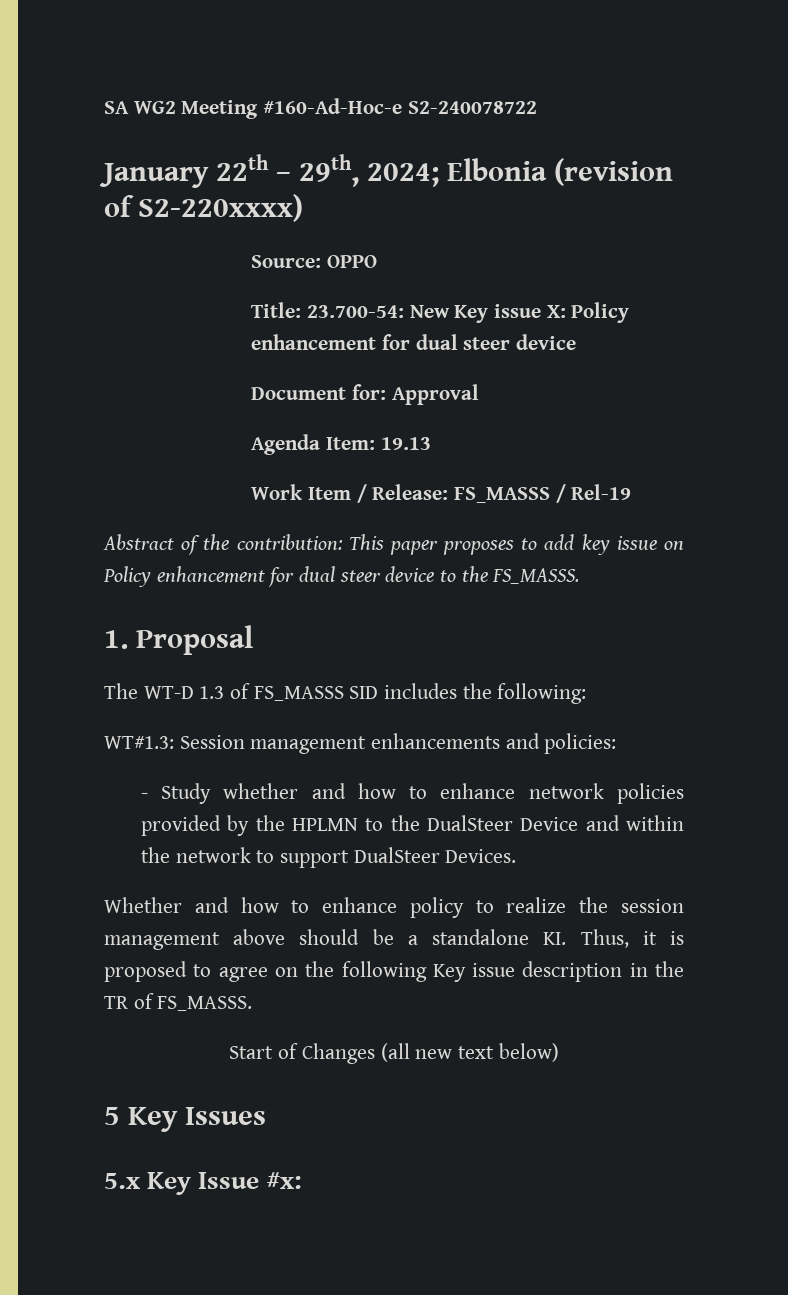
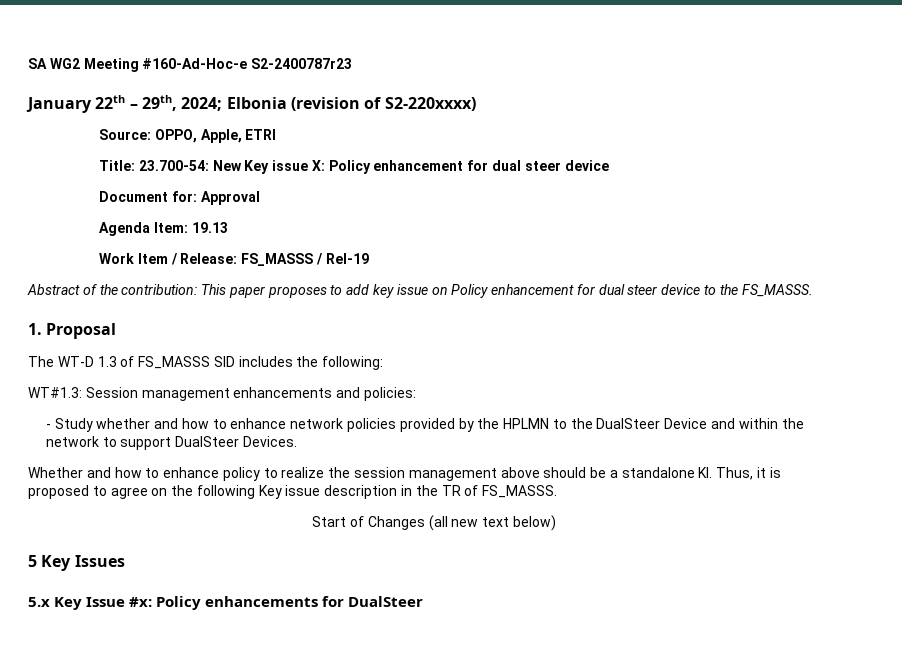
- SA WG2 Meeting #160-Ad-Hoc-e S2-240078722
+ SA WG2 Meeting #160-Ad-Hoc-e S2-2400787r23
- Source: OPPO
+ Source: OPPO, Apple, ETRI
- 5.x Key Issue #x:
+ 5.x Key Issue #x: Policy enhancements for DualSteer

